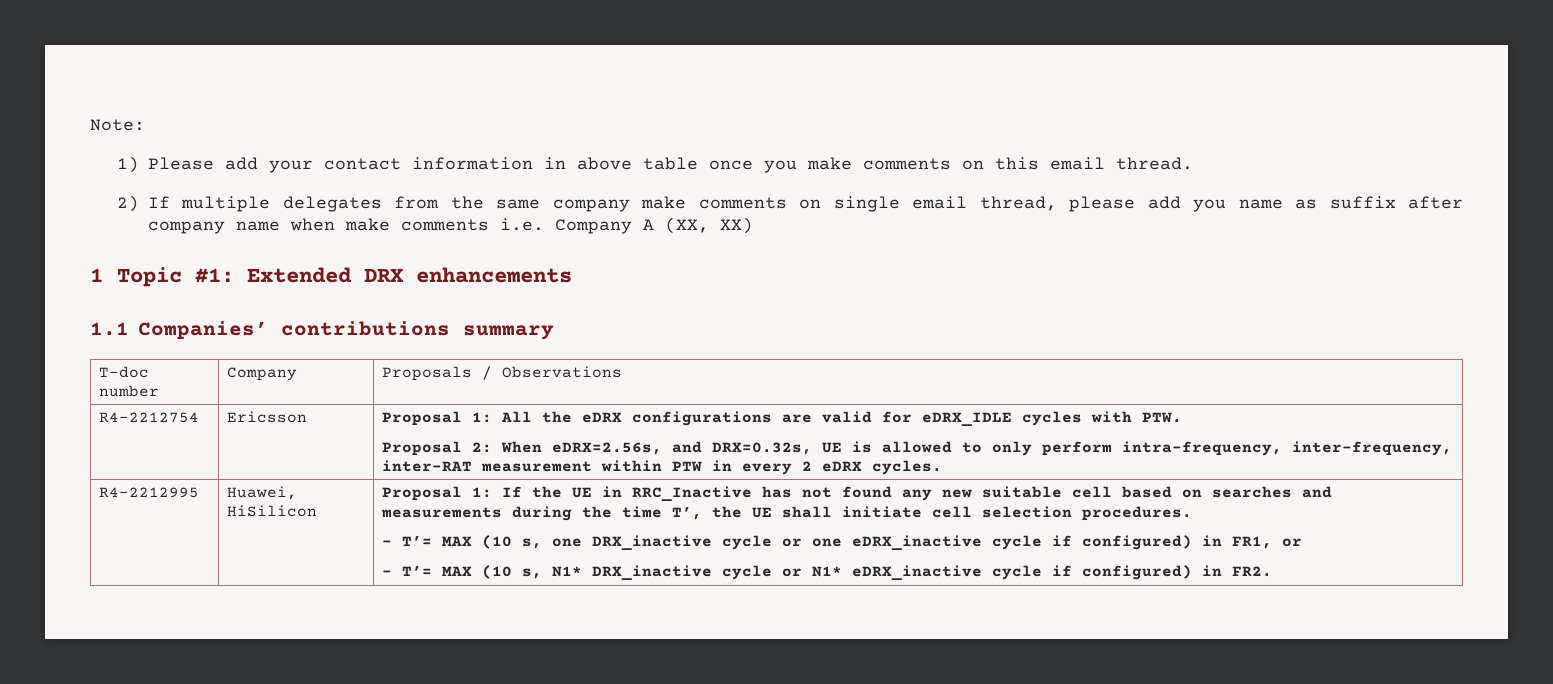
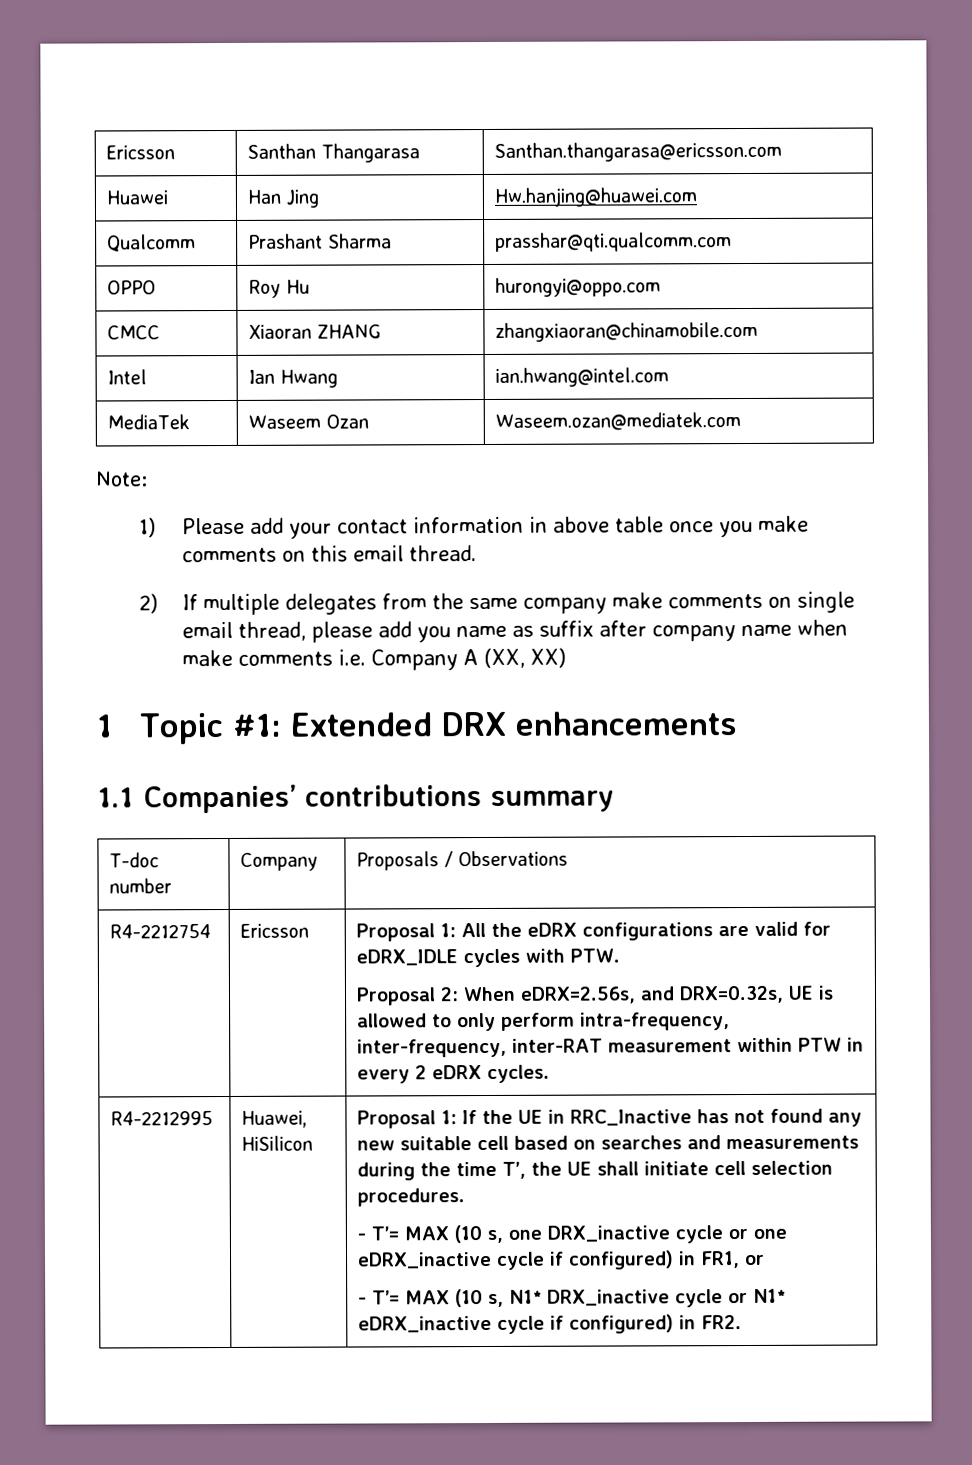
+ Ericsson | Santhan Thangarasa | Santhan.thangarasa@ericsson.com
+ Huawei | Han Jing | Hw.hanjing@huawei.com
+ Qualcomm | Prashant Sharma | prasshar@qti.qualcomm.com
+ OPPO | Roy Hu | hurongyi@oppo.com
+ CMCC | Xiaoran ZHANG | zhangxiaoran@chinamobile.com
+ Intel | Ian Hwang | ian.hwang@intel.com
+ MediaTek | Waseem Ozan | Waseem.ozan@mediatek.com

